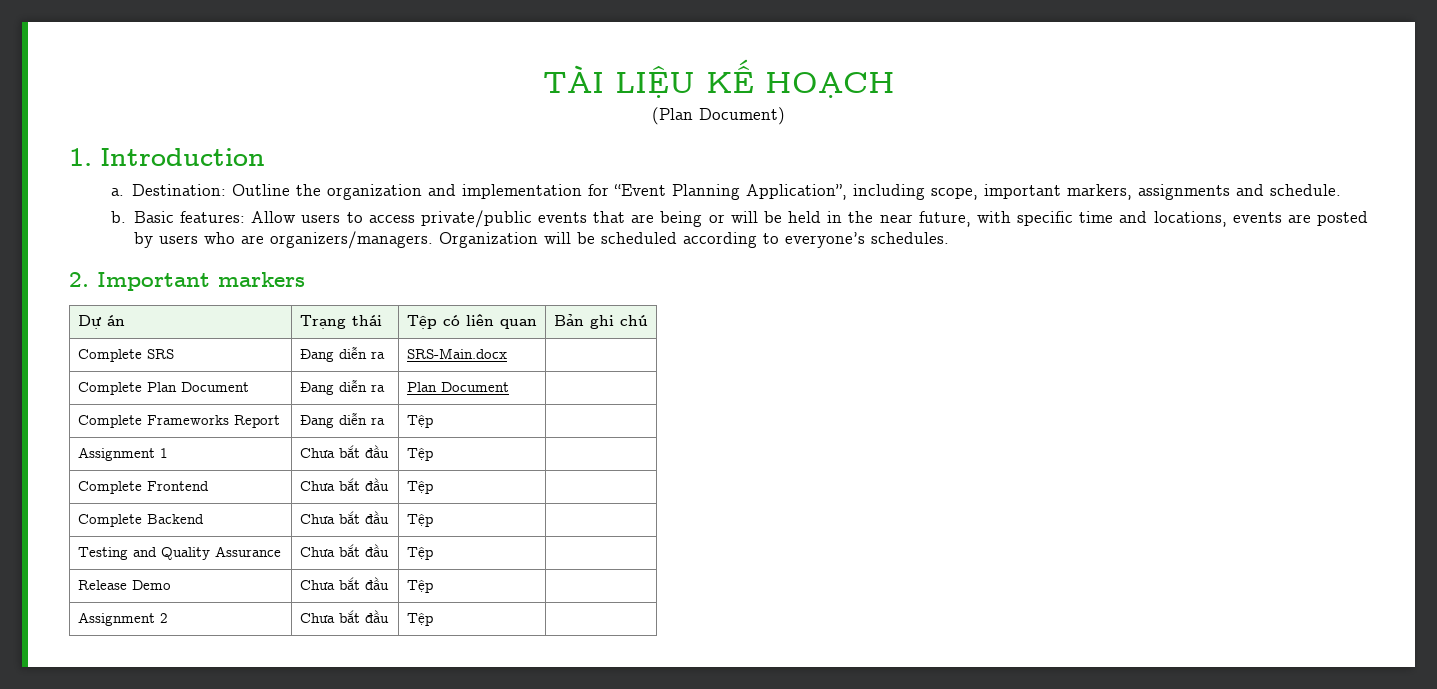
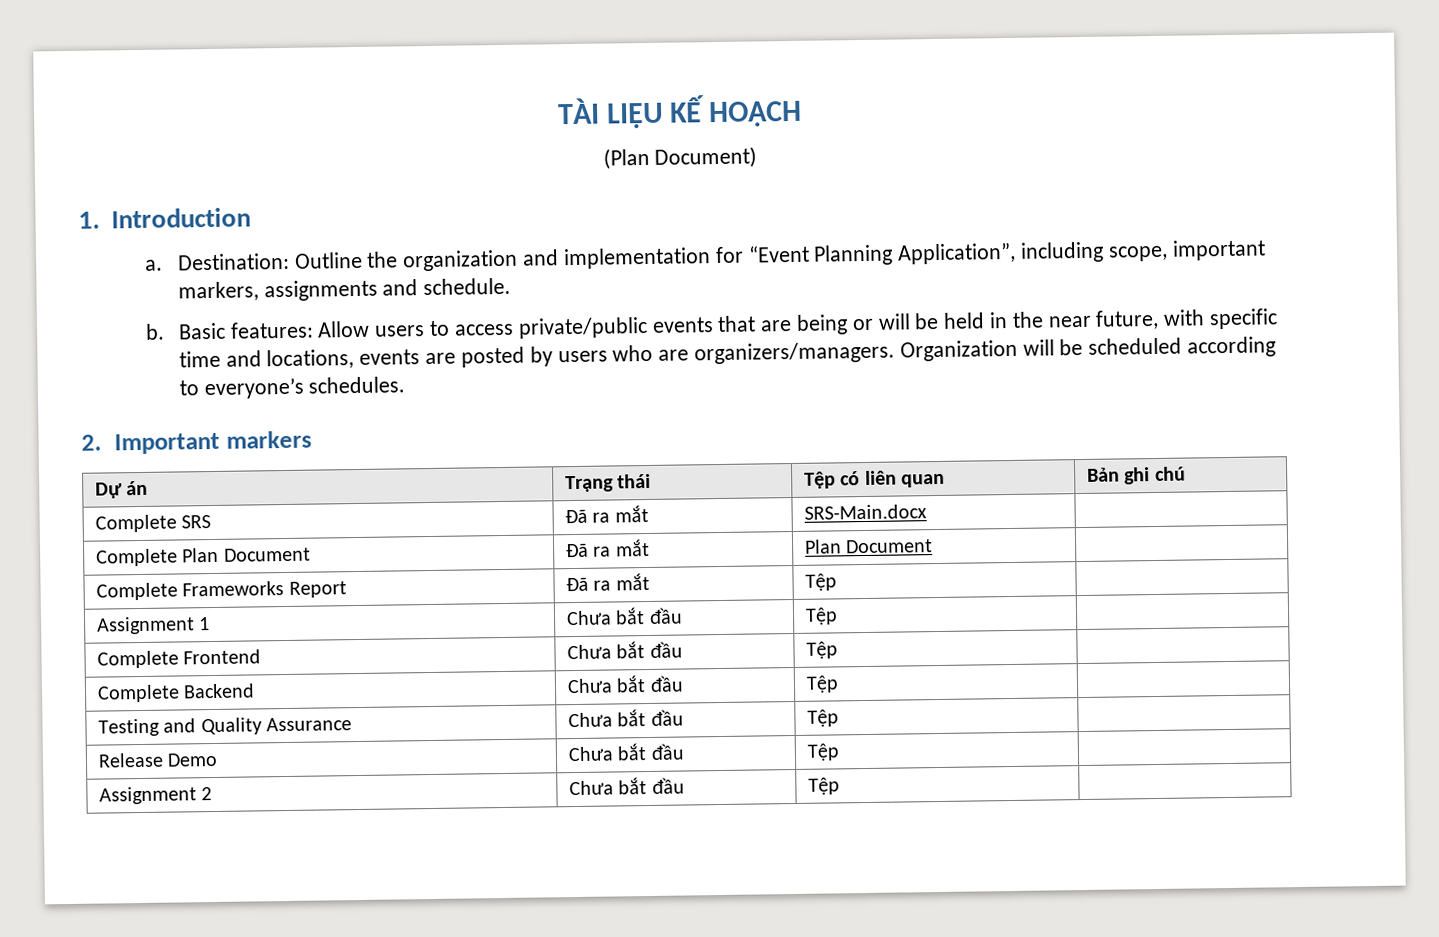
- Complete SRS | Đang diễn ra | SRS-Main.docx |
+ Complete SRS | Đã ra mắt | SRS-Main.docx |
- Complete Plan Document | Đang diễn ra | Plan Document |
+ Complete Plan Document | Đã ra mắt | Plan Document |
- Complete Frameworks Report | Đang diễn ra | Tệp |
+ Complete Frameworks Report | Đã ra mắt | Tệp |

